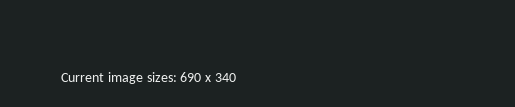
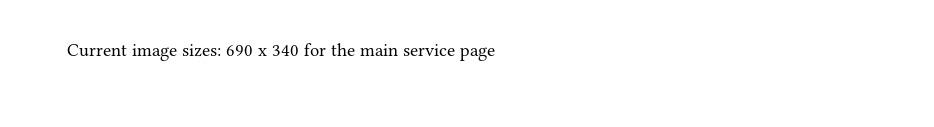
- Current image sizes: 690 x 340
+ Current image sizes: 690 x 340 for the main service page

